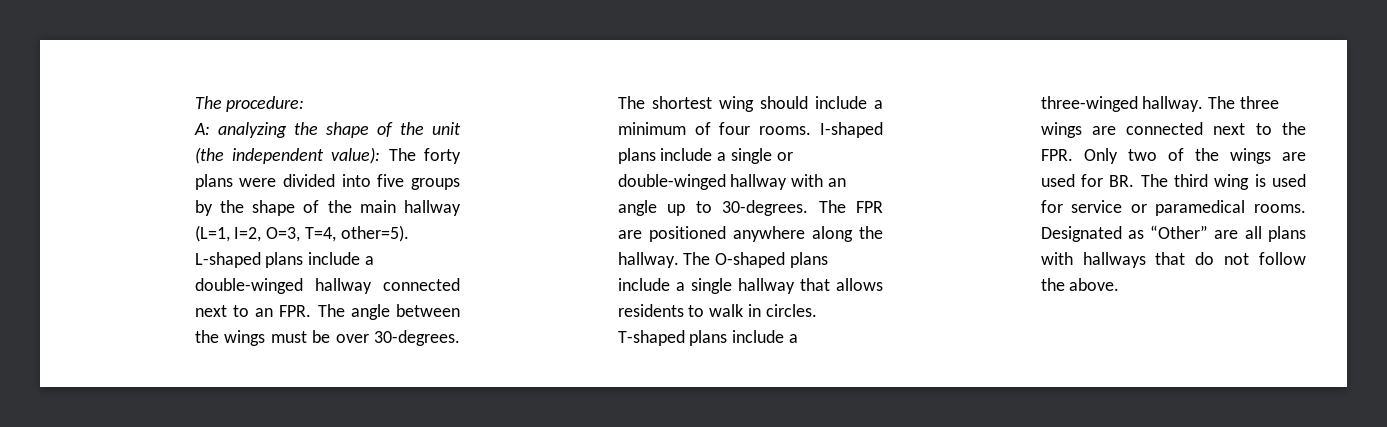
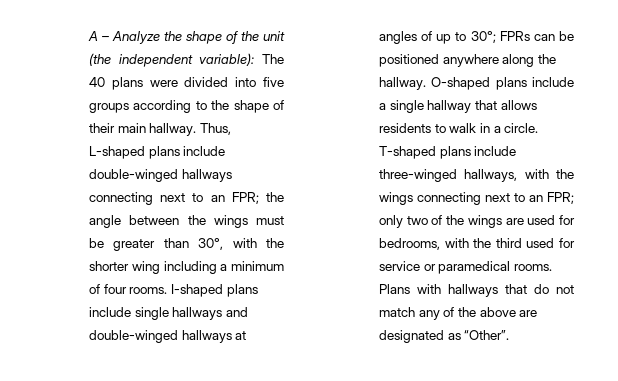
- The procedure:
- A: analyzing the shape of the unit (the independent value): The forty plans were divided into five groups by the shape of the main hallway (L=1, I=2, O=3, T=4, other=5). L-shaped plans include a double-winged hallway connected next to an FPR. The angle between the wings must be over 30-degrees. The shortest wing should include a minimum of four rooms.
+ A – Analyze the shape of the unit (the independent variable): The 40 plans were divided into five groups according to the shape of their main hallway. Thus, L-shaped plans include double-winged hallways connecting next to an FPR; the angle between the wings must be greater than 30°, with the shorter wing including a minimum of four rooms.
- I-shaped plans include a single or double-winged hallway with an angle up to 30-degrees. The FPR are positioned anywhere along the hallway.
+ I-shaped plans include single hallways and double-winged hallways at angles of up to 30°; FPRs can be positioned anywhere along the hallway.
- The O-shaped plans include a single hallway that allows residents to walk in circles.
+ O-shaped plans include a single hallway that allows residents to walk in a circle.
- T-shaped plans include a three-winged hallway. The three wings are connected next to the FPR. Only two of the wings are used for BR. The third wing is used for service or paramedical rooms.
+ T-shaped plans include three-winged hallways, with the wings connecting next to an FPR; only two of the wings are used for bedrooms, with the third used for service or paramedical rooms.
- Designated as “Other” are all plans with hallways that do not follow the above.
+ Plans with hallways that do not match any of the above are designated as “Other”.

